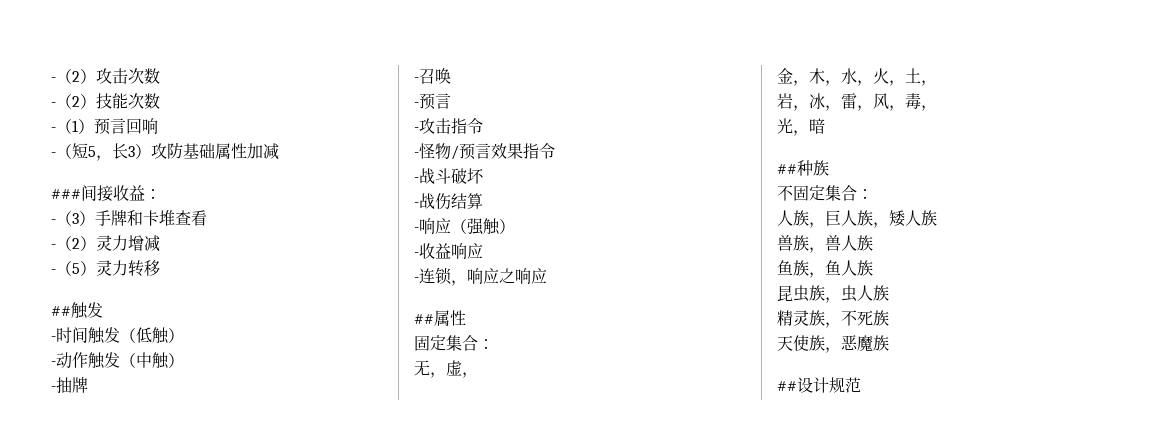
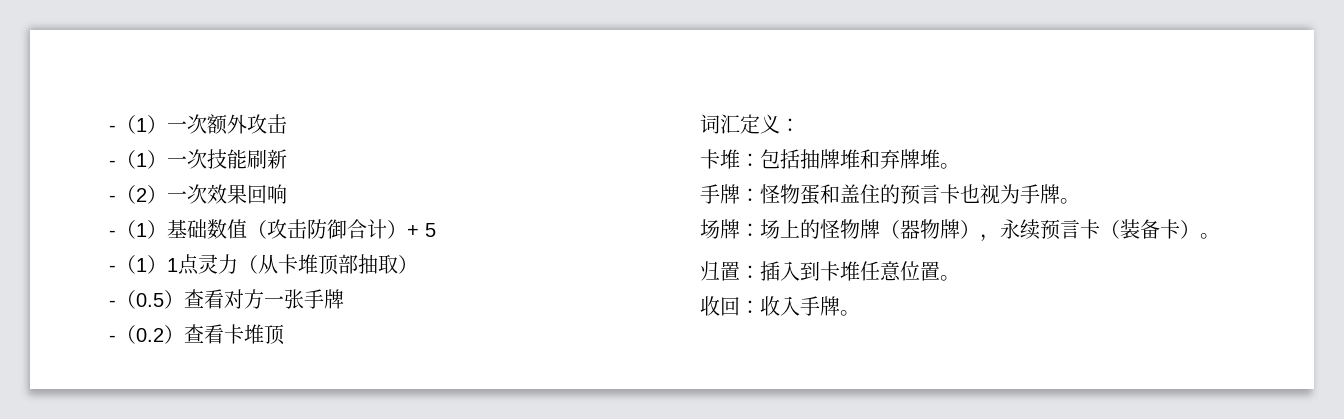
- -（2）攻击次数
- -（2）技能次数
- -（1）预言回响
- -（短5，长3）攻防基础属性加减
- ###间接收益：
- -（3）手牌和卡堆查看
- -（2）灵力增减
- -（5）灵力转移
- ##触发
- -时间触发（低触）
- -动作触发（中触）
- -抽牌
- -召唤
- -预言
- -攻击指令
- -怪物/预言效果指令
- -战斗破坏
- -战伤结算
- -响应（强触）
- -收益响应
- -连锁，响应之响应
- ##属性
- 固定集合：
- 无，虚，
- 金，木，水，火，土，
- 岩，冰，雷，风，毒，
- 光，暗
- ##种族
- 不固定集合：
- 人族，巨人族，矮人族
- 兽族，兽人族
- 鱼族，鱼人族
- 昆虫族，虫人族
- 精灵族，不死族
- 天使族，恶魔族
- ##设计规范
+ -（1）一次额外攻击
+ -（1）一次技能刷新
+ -（2）一次效果回响
+ -（1）基础数值（攻击防御合计）+ 5
+ -（1）1点灵力（从卡堆顶部抽取）
+ -（0.5）查看对方一张手牌
+ -（0.2）查看卡堆顶
+ 词汇定义：
+ 卡堆：包括抽牌堆和弃牌堆。
+ 手牌：怪物蛋和盖住的预言卡也视为手牌。
+ 场牌：场上的怪物牌（器物牌），永续预言卡（装备卡）。
+ 归置：插入到卡堆任意位置。
+ 收回：收入手牌。

